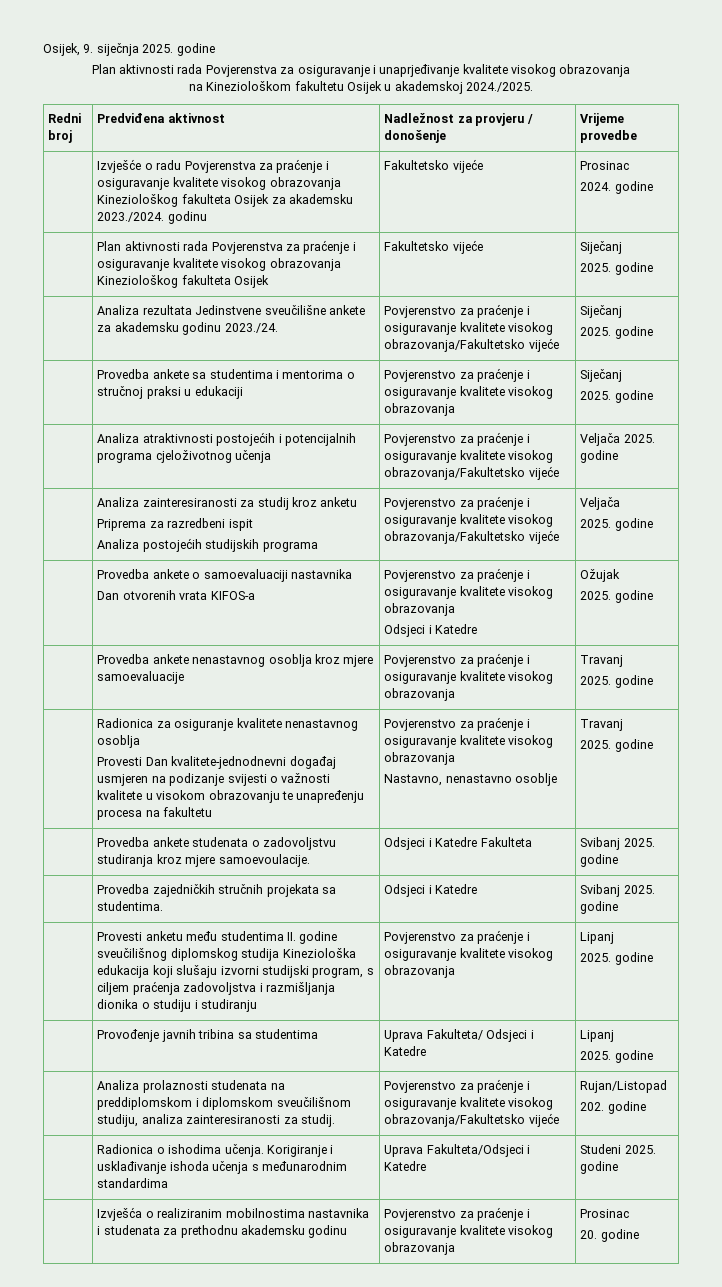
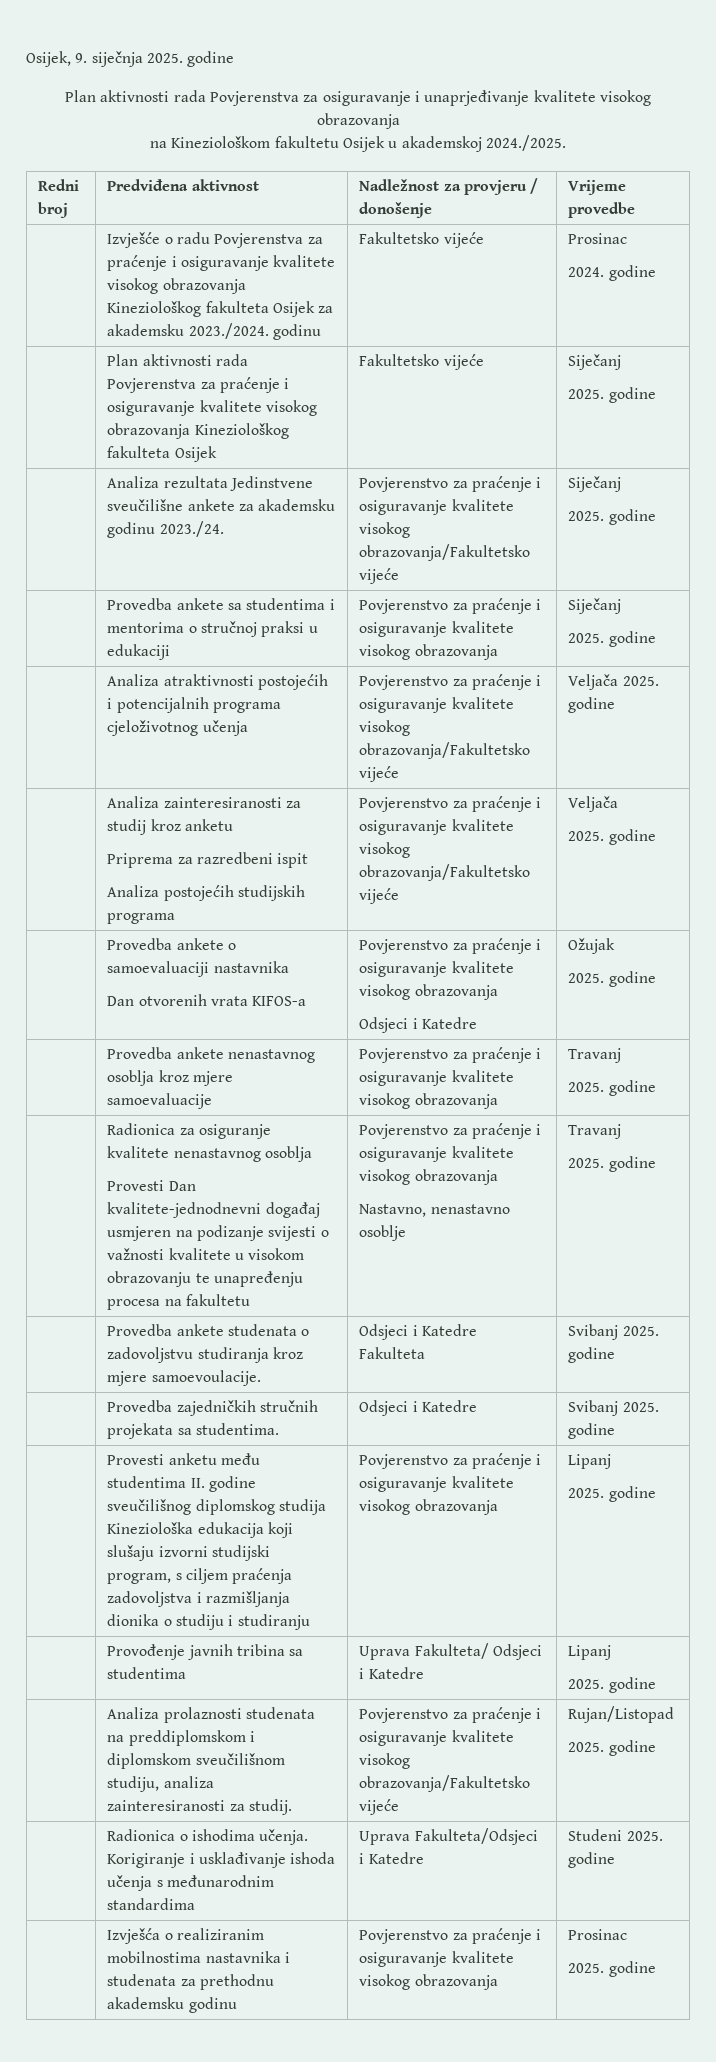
  | Analiza prolaznosti studenata na preddiplomskom i diplomskom sveučilišnom studiju, analiza zainteresiranosti za studij. | Povjerenstvo za praćenje i osiguravanje kvalitete visokog obrazovanja/Fakultetsko vijeće | Rujan/Listopad
- 202. godine
+ 2025. godine
  | Izvješća o realiziranim mobilnostima nastavnika i studenata za prethodnu akademsku godinu | Povjerenstvo za praćenje i osiguravanje kvalitete visokog obrazovanja | Prosinac
- 20. godine
+ 2025. godine

